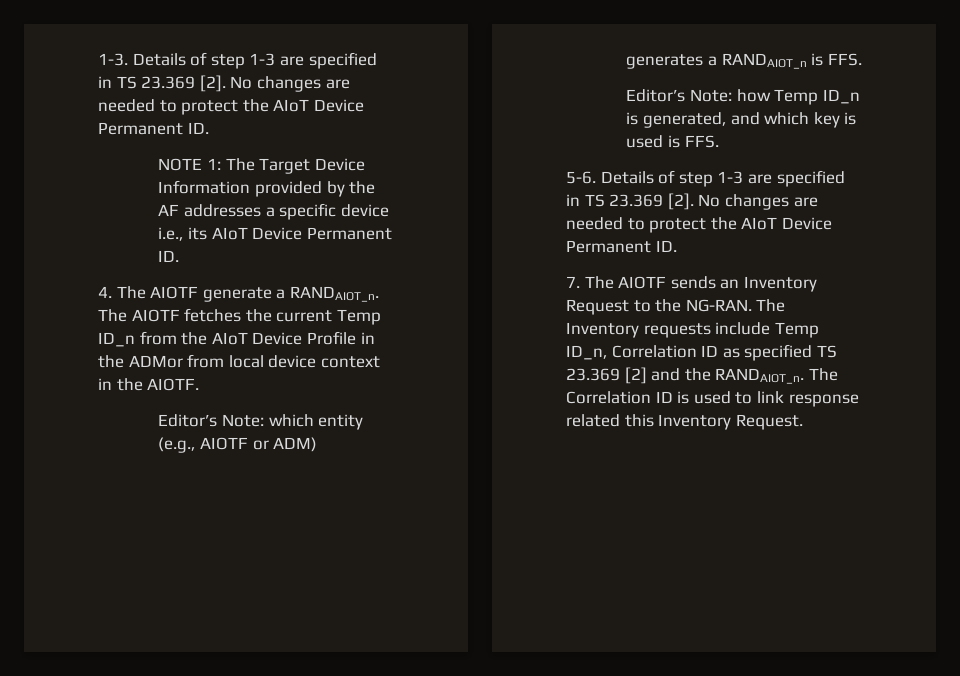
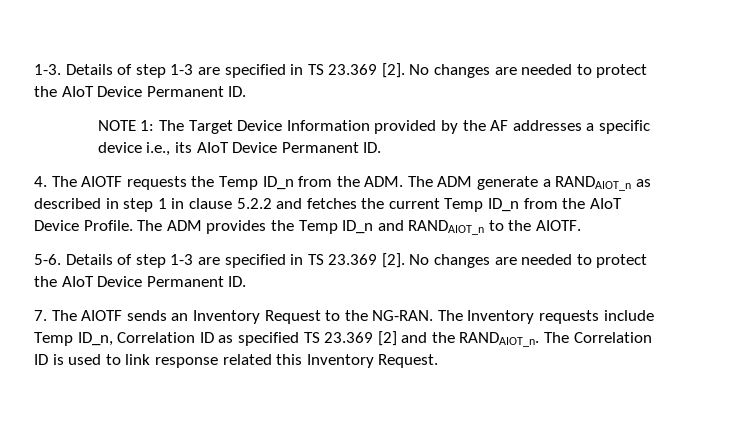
- 4. The AIOTF generate a RANDAIOT_n. The AIOTF fetches the current Temp ID_n from the AIoT Device Profile in the ADMor from local device context in the AIOTF.
- Editor’s Note: which entity (e.g., AIOTF or ADM) generates a RANDAIOT_n is FFS.
- Editor’s Note: how Temp ID_n is generated, and which key is used is FFS.
+ 4. The AIOTF requests the Temp ID_n from the ADM. The ADM generate a RANDAIOT_n as described in step 1 in clause 5.2.2 and fetches the current Temp ID_n from the AIoT Device Profile. The ADM provides the Temp ID_n and RANDAIOT_n to the AIOTF.

